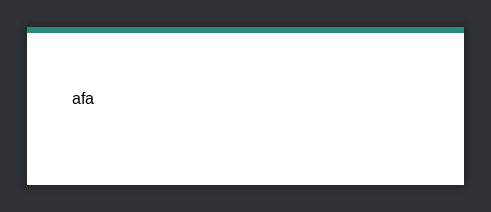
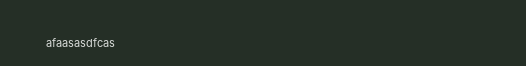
- afa
+ afaasasdfcas

